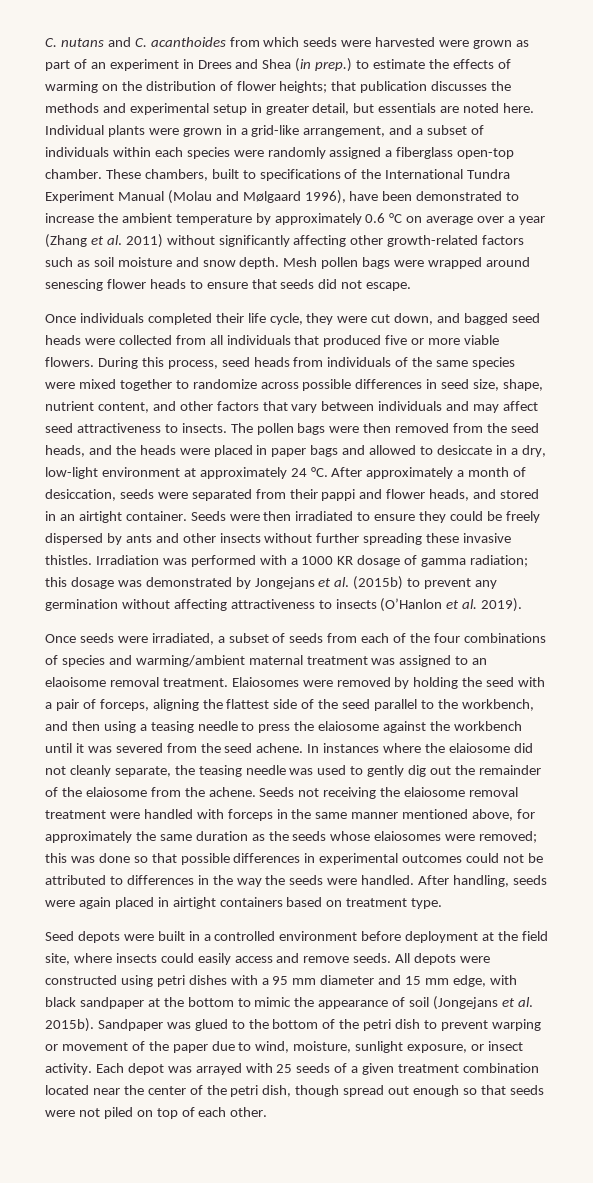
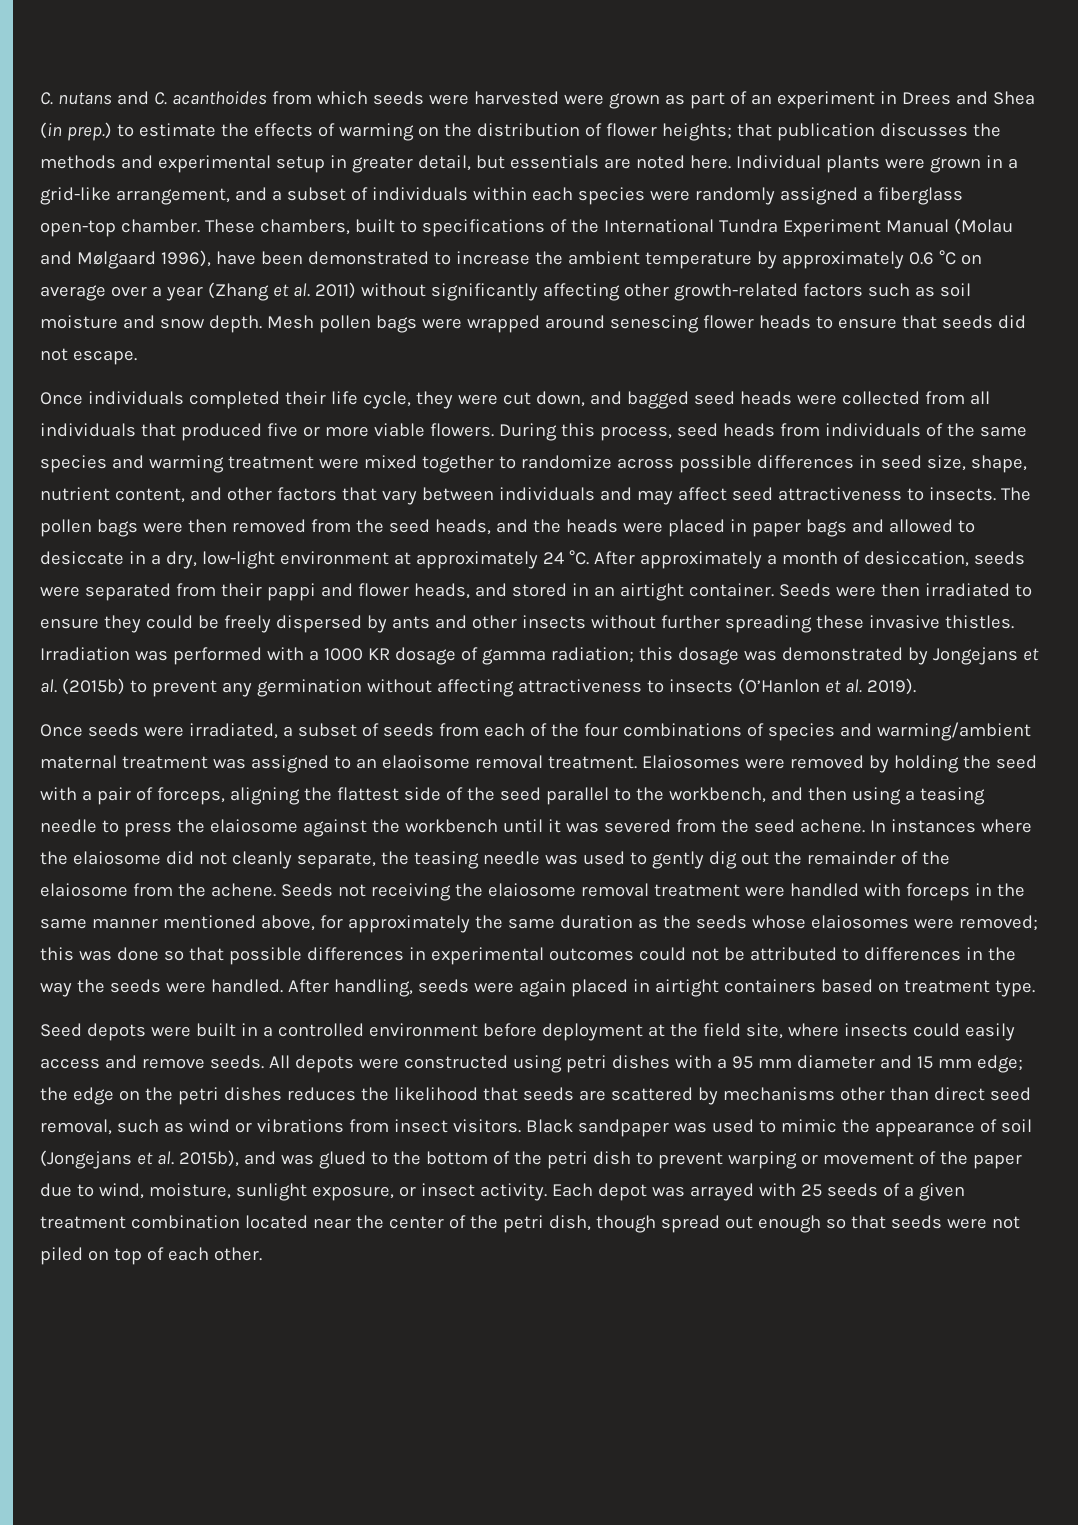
- During this process, seed heads from individuals of the same species were mixed together to randomize across possible differences in seed size, shape, nutrient content, and other factors that vary between individuals and may affect seed attractiveness to insects.
+ During this process, seed heads from individuals of the same species and warming treatment were mixed together to randomize across possible differences in seed size, shape, nutrient content, and other factors that vary between individuals and may affect seed attractiveness to insects.
- All depots were constructed using petri dishes with a 95 mm diameter and 15 mm edge, with black sandpaper at the bottom to mimic the appearance of soil (Jongejans et al. 2015b). Sandpaper was glued to the bottom of the petri dish to prevent warping or movement of the paper due to wind, moisture, sunlight exposure, or insect activity.
+ All depots were constructed using petri dishes with a 95 mm diameter and 15 mm edge; the edge on the petri dishes reduces the likelihood that seeds are scattered by mechanisms other than direct seed removal, such as wind or vibrations from insect visitors. Black sandpaper was used to mimic the appearance of soil (Jongejans et al. 2015b), and was glued to the bottom of the petri dish to prevent warping or movement of the paper due to wind, moisture, sunlight exposure, or insect activity.

